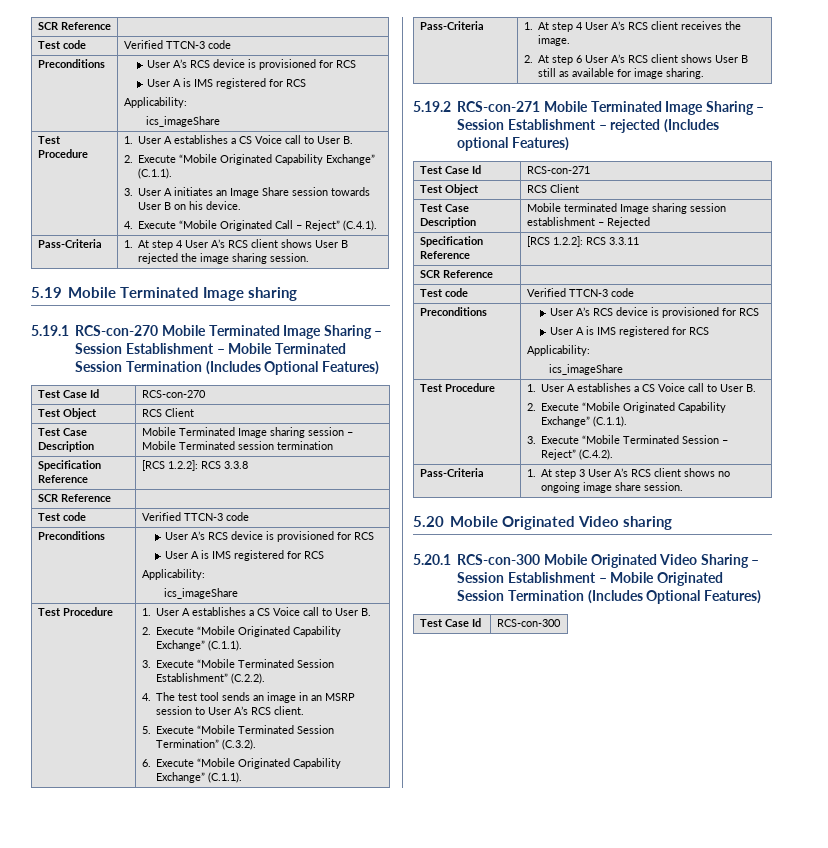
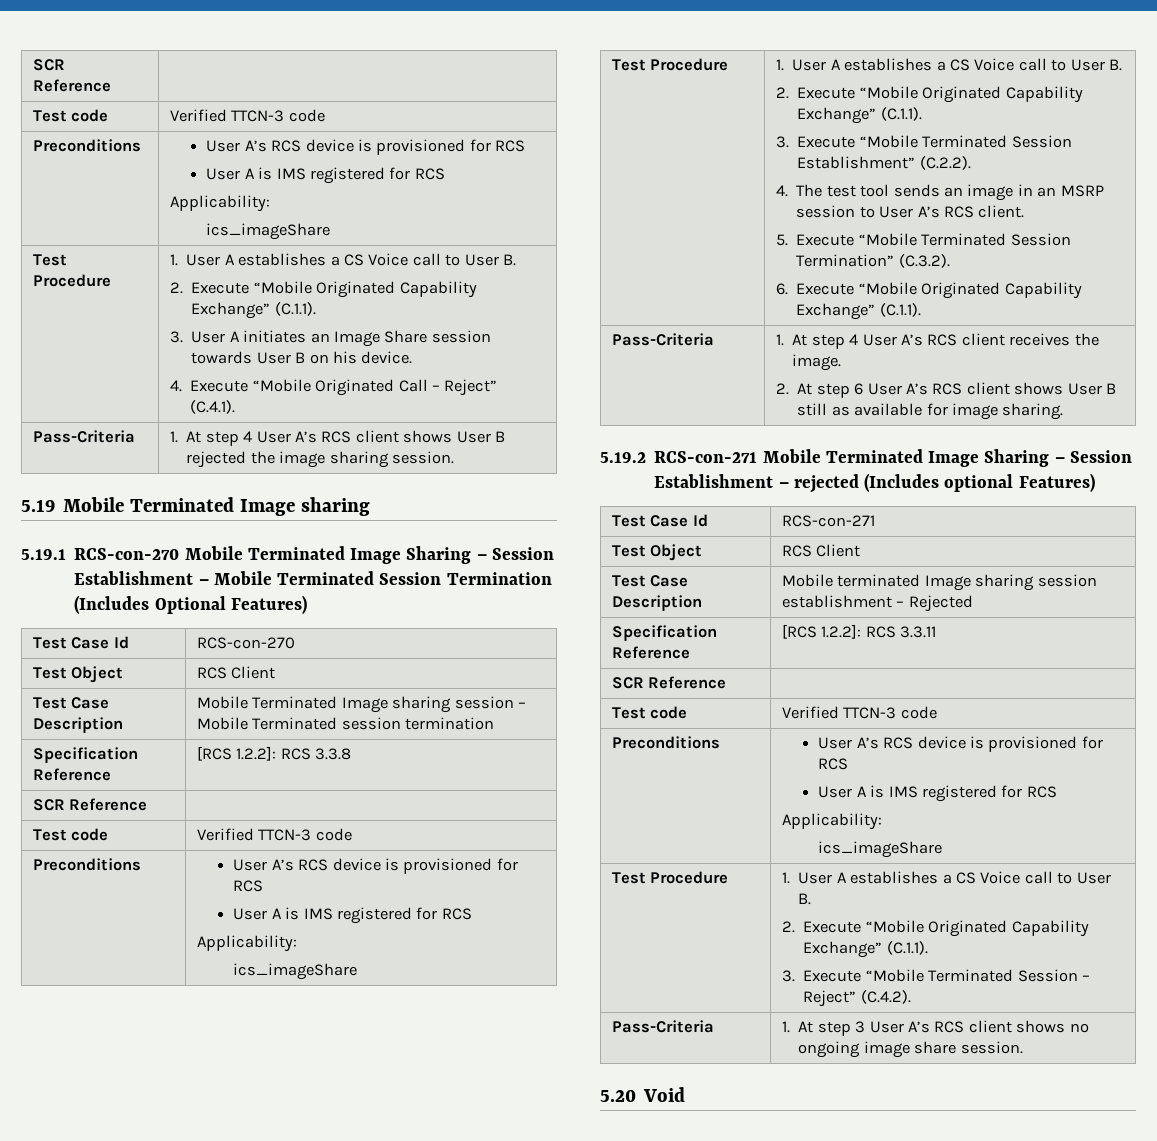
- 5.20 Mobile Originated Video sharing
- 5.20.1 RCS-con-300 Mobile Originated Video Sharing – Session Establishment – Mobile Originated Session Termination (Includes Optional Features)
- Test Case Id | RCS-con-300
+ 5.20 Void

